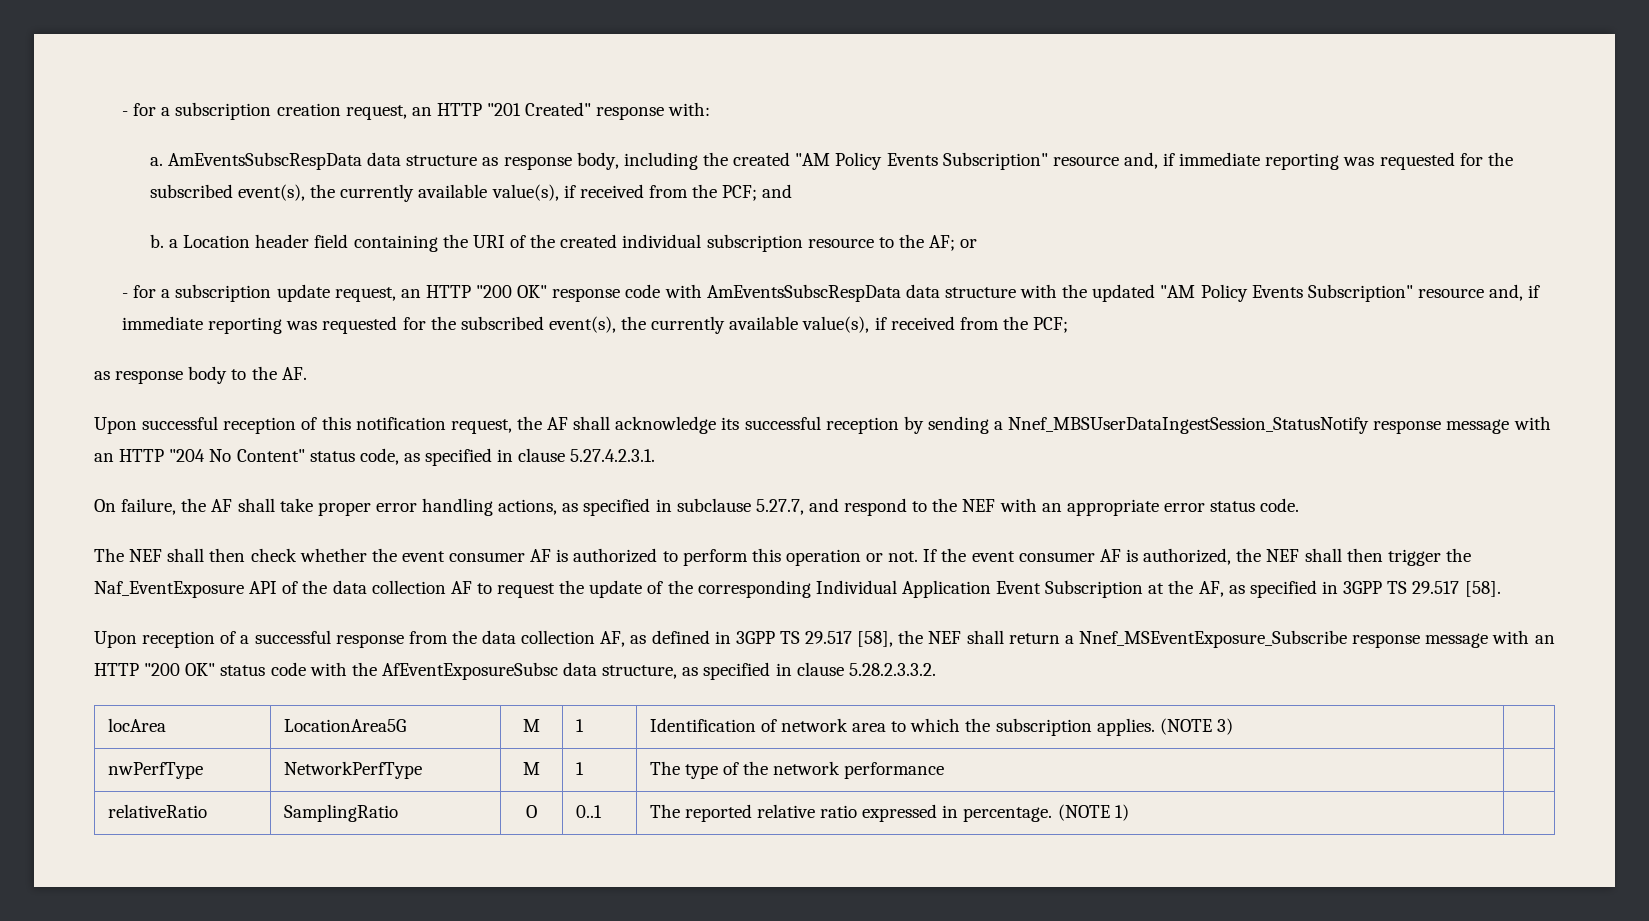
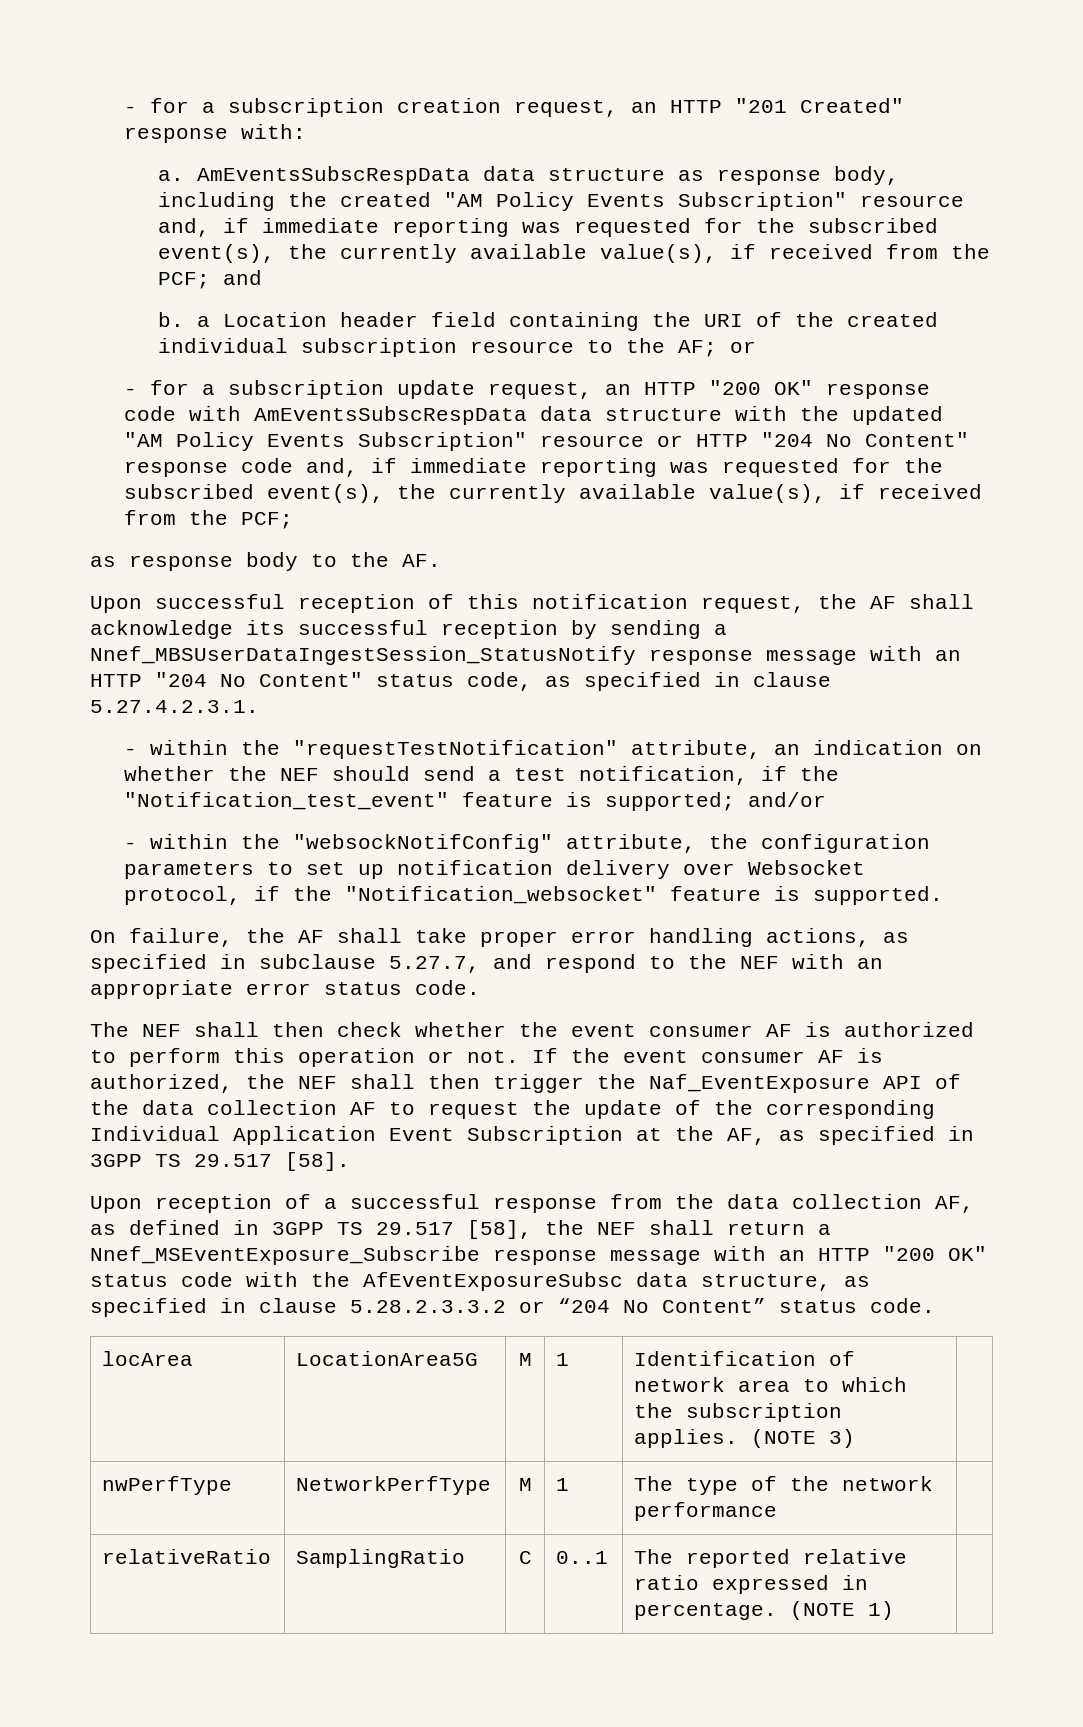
- - for a subscription update request, an HTTP "200 OK" response code with AmEventsSubscRespData data structure with the updated "AM Policy Events Subscription" resource and, if immediate reporting was requested for the subscribed event(s), the currently available value(s), if received from the PCF;
+ - for a subscription update request, an HTTP "200 OK" response code with AmEventsSubscRespData data structure with the updated "AM Policy Events Subscription" resource or HTTP "204 No Content" response code and, if immediate reporting was requested for the subscribed event(s), the currently available value(s), if received from the PCF;
+ - within the "requestTestNotification" attribute, an indication on whether the NEF should send a test notification, if the "Notification_test_event" feature is supported; and/or
+ - within the "websockNotifConfig" attribute, the configuration parameters to set up notification delivery over Websocket protocol, if the "Notification_websocket" feature is supported.
- Upon reception of a successful response from the data collection AF, as defined in 3GPP TS 29.517 [58], the NEF shall return a Nnef_MSEventExposure_Subscribe response message with an HTTP "200 OK" status code with the AfEventExposureSubsc data structure, as specified in clause 5.28.2.3.3.2.
+ Upon reception of a successful response from the data collection AF, as defined in 3GPP TS 29.517 [58], the NEF shall return a Nnef_MSEventExposure_Subscribe response message with an HTTP "200 OK" status code with the AfEventExposureSubsc data structure, as specified in clause 5.28.2.3.3.2 or “204 No Content” status code.
- relativeRatio | SamplingRatio | O | 0..1 | The reported relative ratio expressed in percentage. (NOTE 1) |
+ relativeRatio | SamplingRatio | C | 0..1 | The reported relative ratio expressed in percentage. (NOTE 1) |

